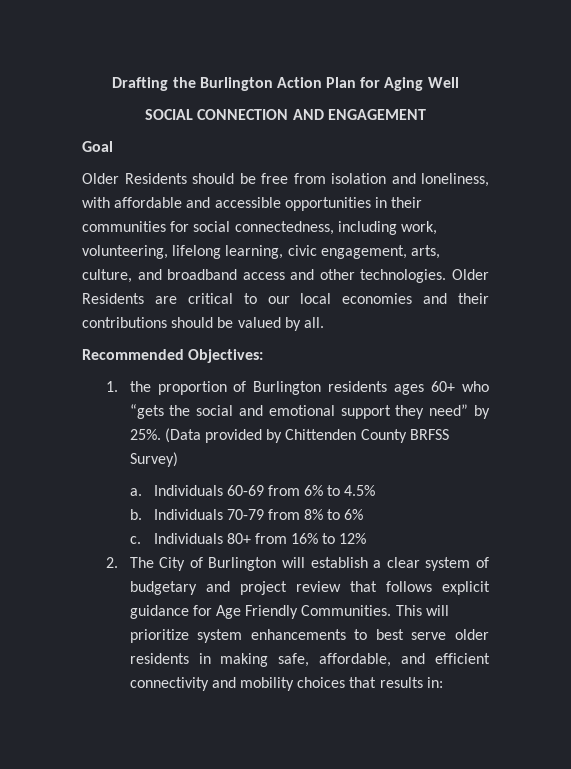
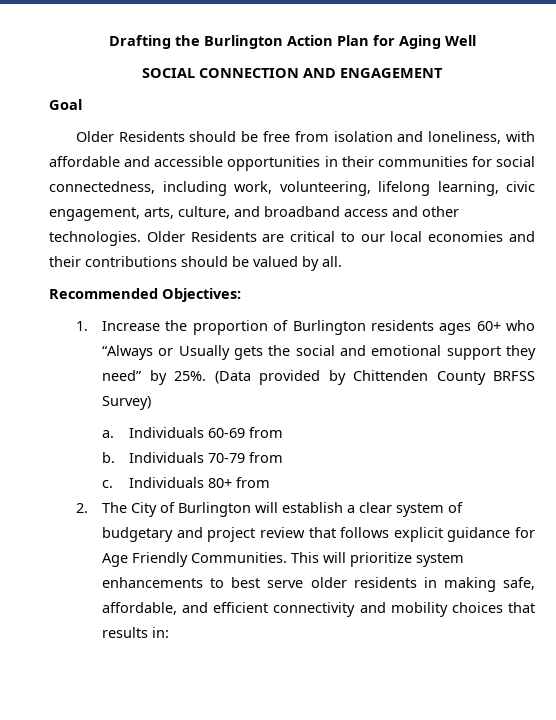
- 1. the proportion of Burlington residents ages 60+ who “gets the social and emotional support they need” by 25%.
+ 1. Increase the proportion of Burlington residents ages 60+ who “Always or Usually gets the social and emotional support they need” by 25%.
- Individuals 60-69 from 6% to 4.5%
+ Individuals 60-69 from
- Individuals 70-79 from 8% to 6%
+ Individuals 70-79 from
- Individuals 80+ from 16% to 12%
+ Individuals 80+ from

